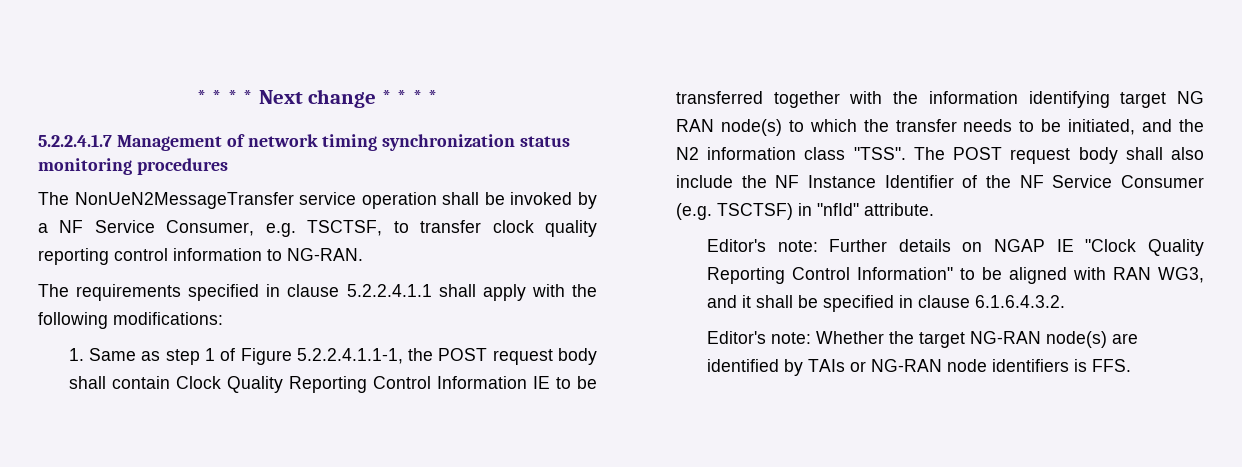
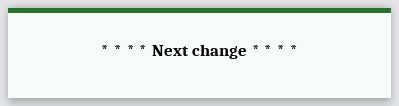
- 5.2.2.4.1.7 Management of network timing synchronization status monitoring procedures
- The NonUeN2MessageTransfer service operation shall be invoked by a NF Service Consumer, e.g. TSCTSF, to transfer clock quality reporting control information to NG-RAN.
- The requirements specified in clause 5.2.2.4.1.1 shall apply with the following modifications:
- 1. Same as step 1 of Figure 5.2.2.4.1.1-1, the POST request body shall contain Clock Quality Reporting Control Information IE to be transferred together with the information identifying target NG RAN node(s) to which the transfer needs to be initiated, and the N2 information class "TSS". The POST request body shall also include the NF Instance Identifier of the NF Service Consumer (e.g. TSCTSF) in "nfId" attribute.
- Editor's note: Further details on NGAP IE "Clock Quality Reporting Control Information" to be aligned with RAN WG3, and it shall be specified in clause 6.1.6.4.3.2.
- Editor's note: Whether the target NG-RAN node(s) are identified by TAIs or NG-RAN node identifiers is FFS.

